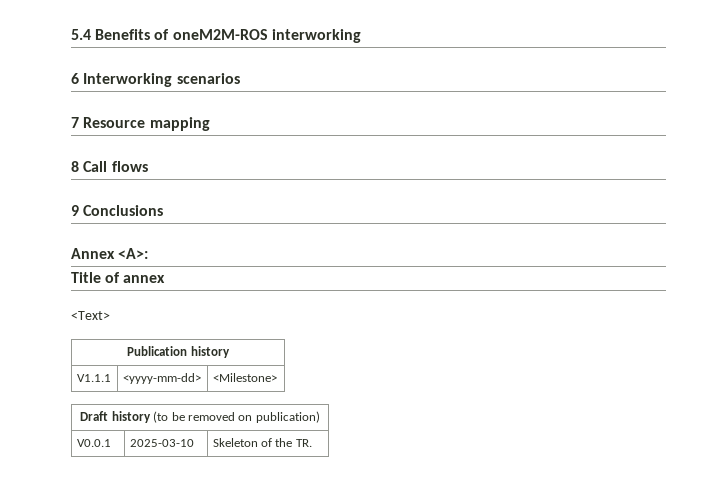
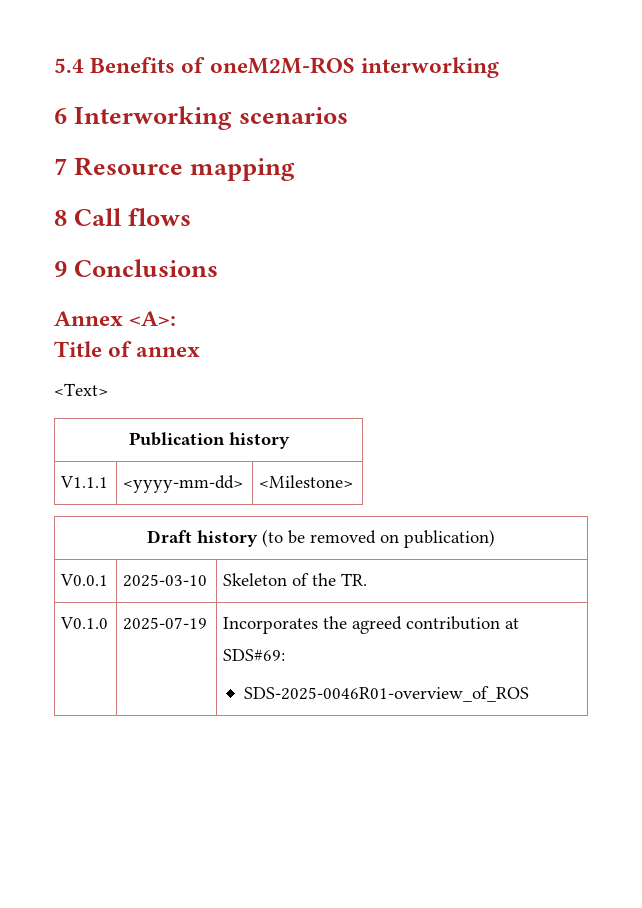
+ V0.1.0 | 2025-07-19 | Incorporates the agreed contribution at SDS#69:
+ SDS-2025-0046R01-overview_of_ROS

